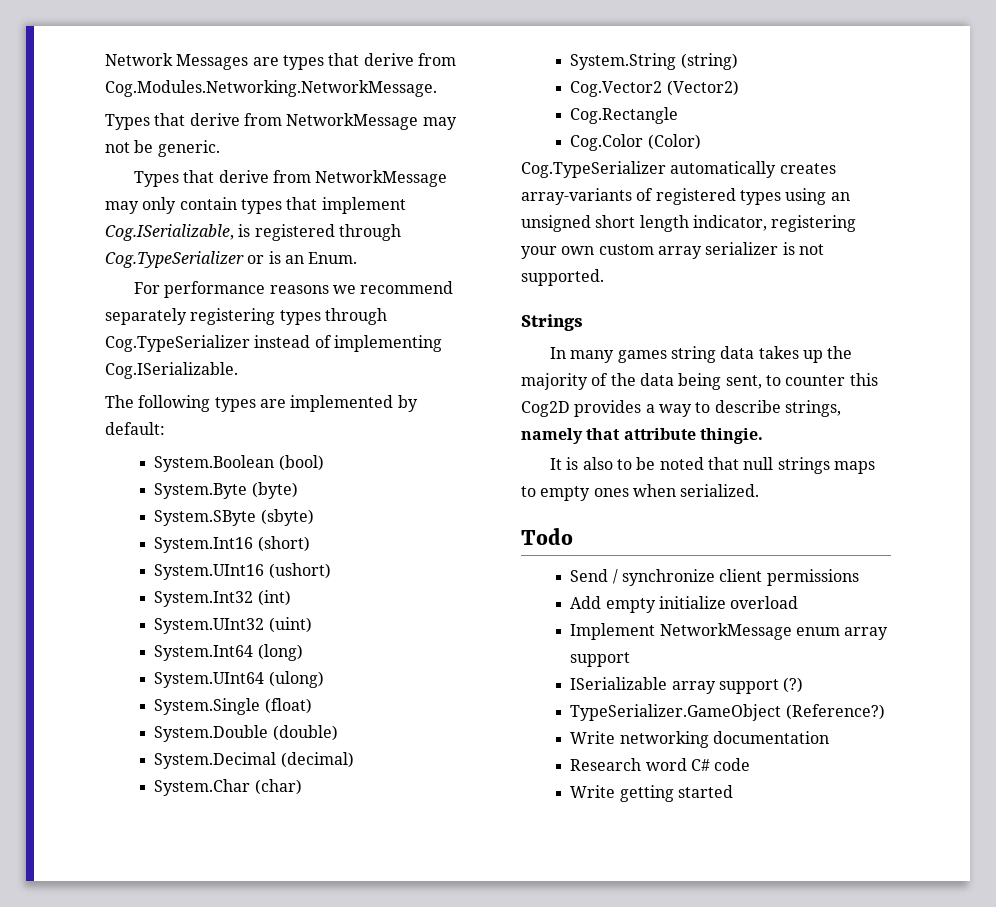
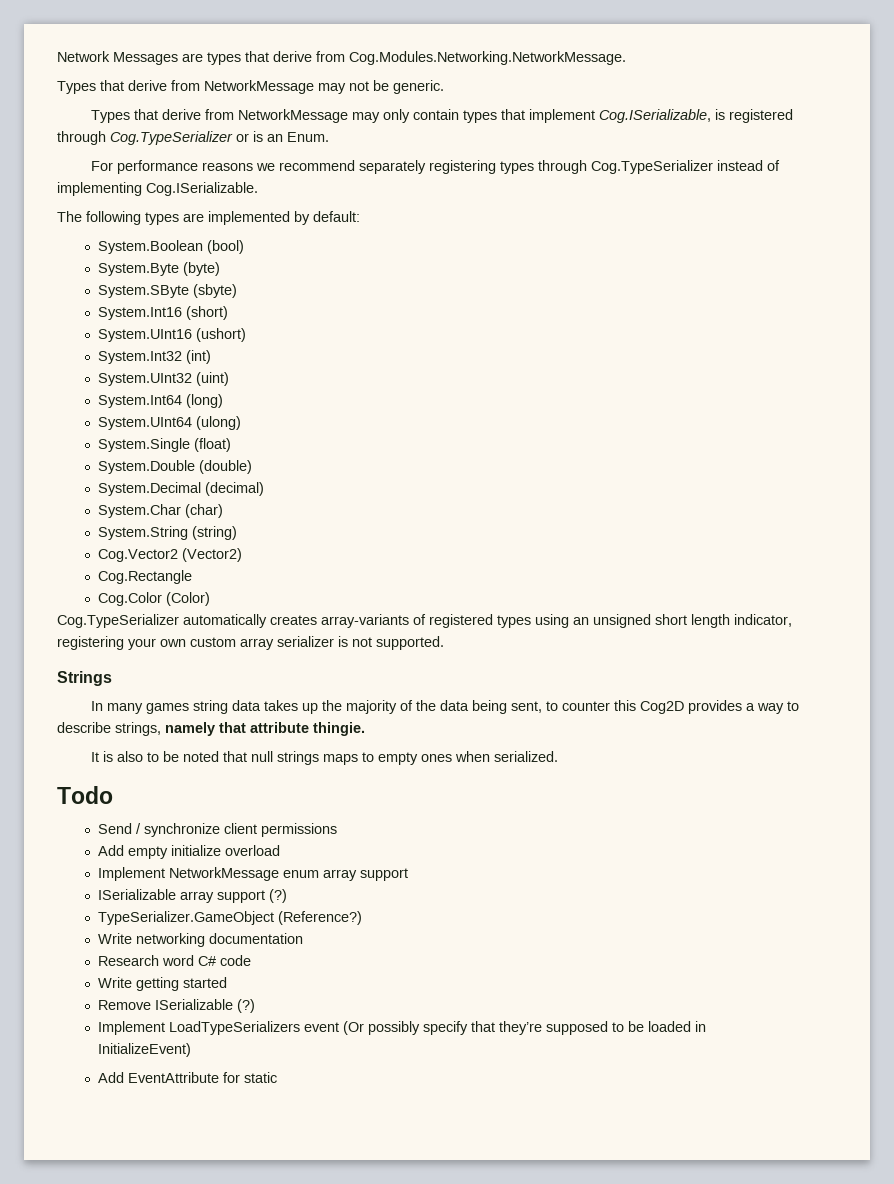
+ Remove ISerializable (?)
+ Implement LoadTypeSerializers event (Or possibly specify that they’re supposed to be loaded in InitializeEvent)
+ Add EventAttribute for static

